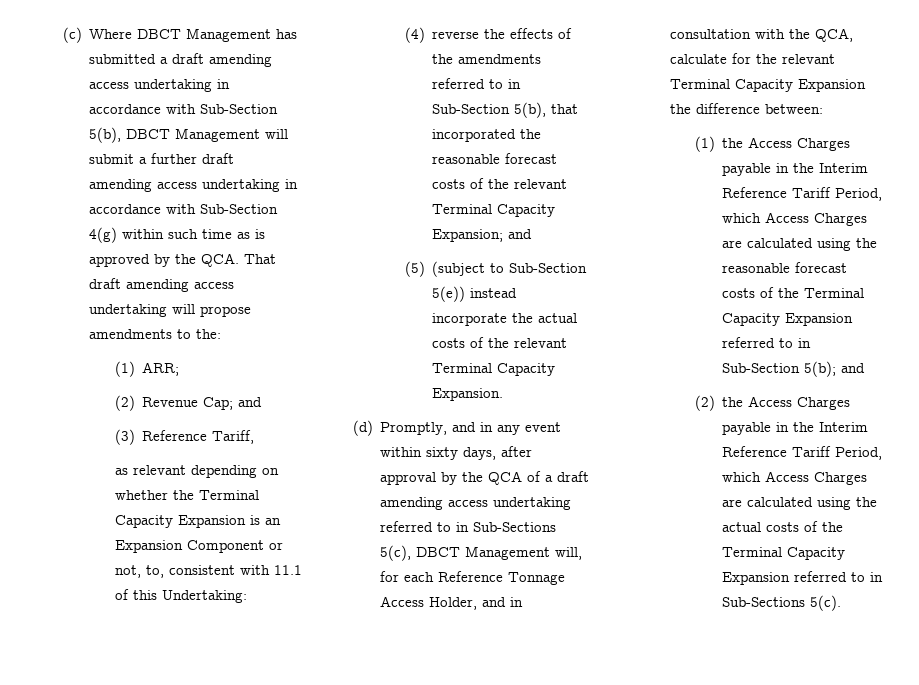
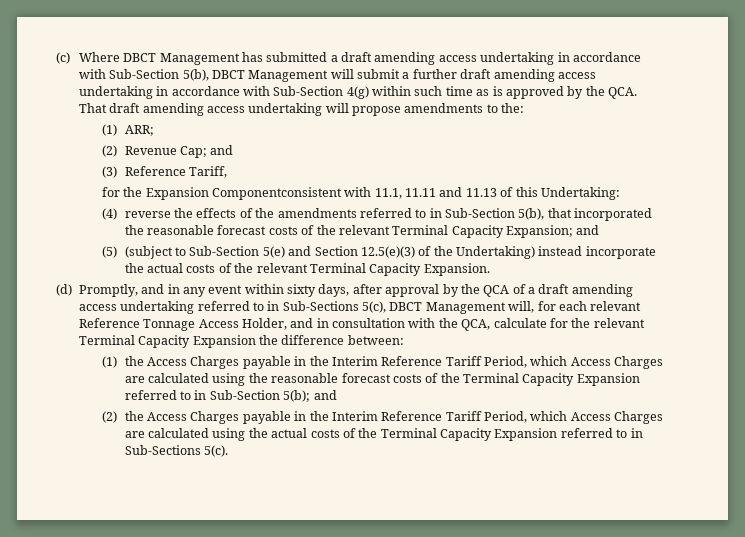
- as relevant depending on whether the Terminal Capacity Expansion is an Expansion Component or not, to, consistent with 11.1 of this Undertaking:
+ for the Expansion Componentconsistent with 11.1, 11.11 and 11.13 of this Undertaking:
- (5) (subject to Sub-Section 5(e)) instead incorporate the actual costs of the relevant Terminal Capacity Expansion.
+ (5) (subject to Sub-Section 5(e) and Section 12.5(e)(3) of the Undertaking) instead incorporate the actual costs of the relevant Terminal Capacity Expansion.
- (d) Promptly, and in any event within sixty days, after approval by the QCA of a draft amending access undertaking referred to in Sub-Sections 5(c), DBCT Management will, for each Reference Tonnage Access Holder, and in consultation with the QCA, calculate for the relevant Terminal Capacity Expansion the difference between:
+ (d) Promptly, and in any event within sixty days, after approval by the QCA of a draft amending access undertaking referred to in Sub-Sections 5(c), DBCT Management will, for each relevant Reference Tonnage Access Holder, and in consultation with the QCA, calculate for the relevant Terminal Capacity Expansion the difference between:

